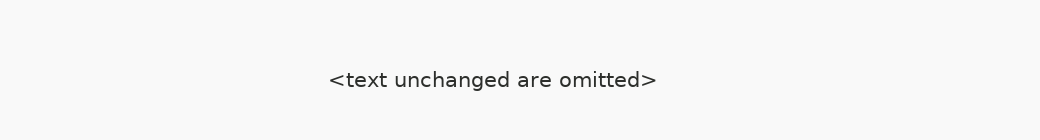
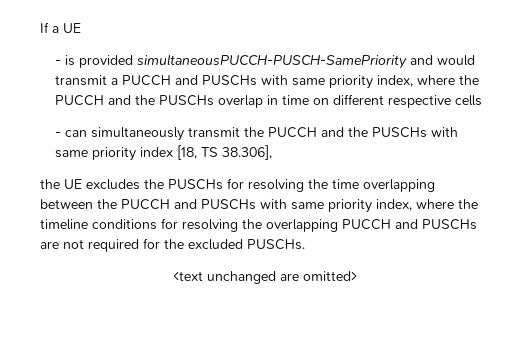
+ If a UE
+ - is provided simultaneousPUCCH-PUSCH-SamePriority and would transmit a PUCCH and PUSCHs with same priority index, where the PUCCH and the PUSCHs overlap in time on different respective cells
+ - can simultaneously transmit the PUCCH and the PUSCHs with same priority index [18, TS 38.306],
+ the UE excludes the PUSCHs for resolving the time overlapping between the PUCCH and PUSCHs with same priority index, where the timeline conditions for resolving the overlapping PUCCH and PUSCHs are not required for the excluded PUSCHs.

